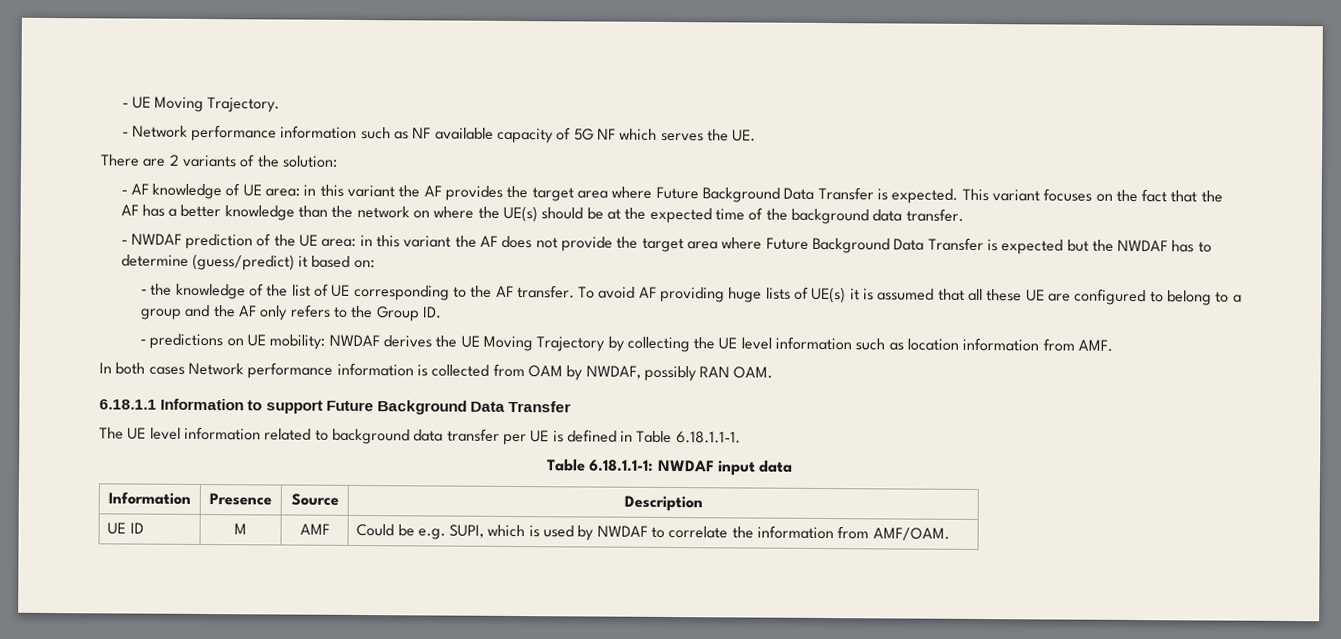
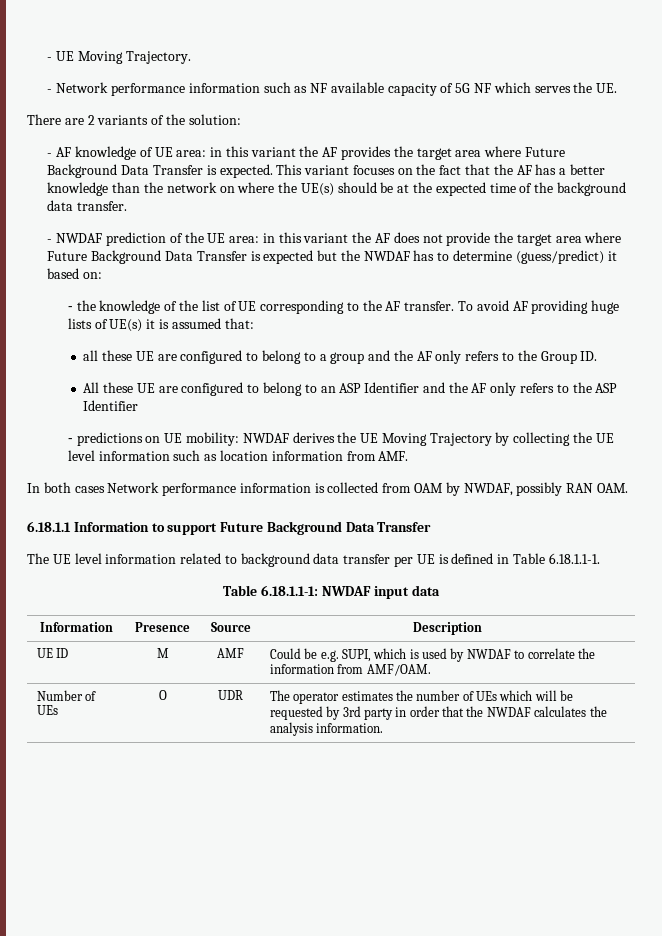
- To avoid AF providing huge lists of UE(s) it is assumed that all these UE are configured to belong to a group and the AF only refers to the Group ID.
+ To avoid AF providing huge lists of UE(s) it is assumed that:
+ all these UE are configured to belong to a group and the AF only refers to the Group ID.
+ All these UE are configured to belong to an ASP Identifier and the AF only refers to the ASP Identifier
+ Number of UEs | O | UDR | The operator estimates the number of UEs which will be requested by 3rd party in order that the NWDAF calculates the analysis information.

